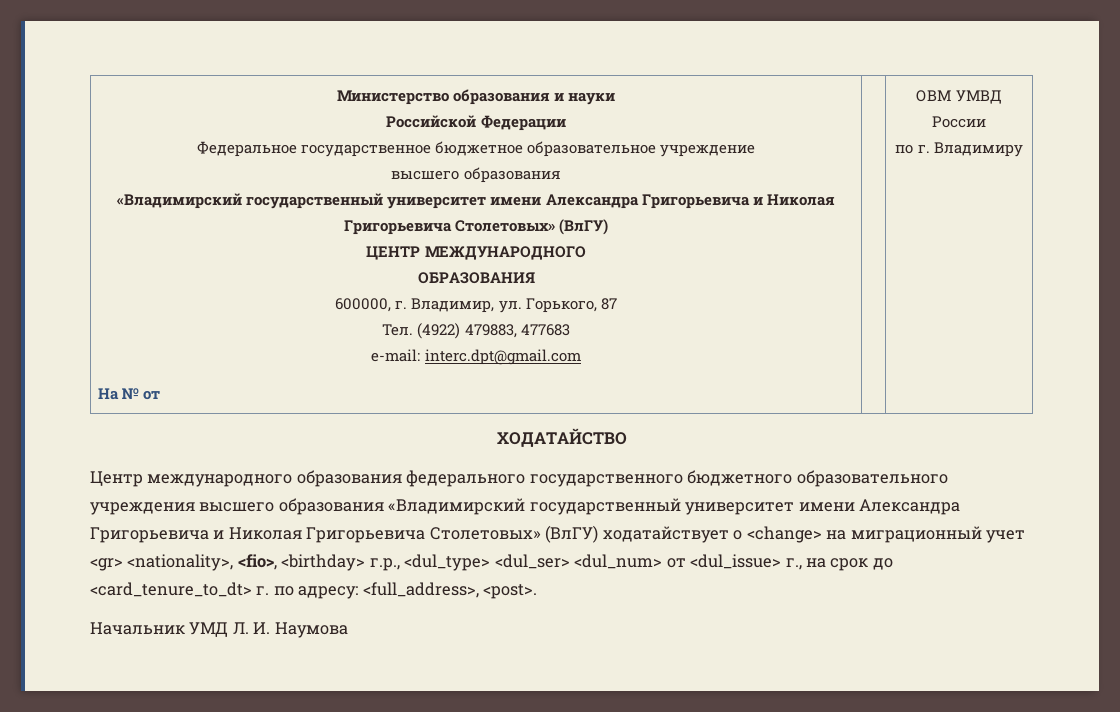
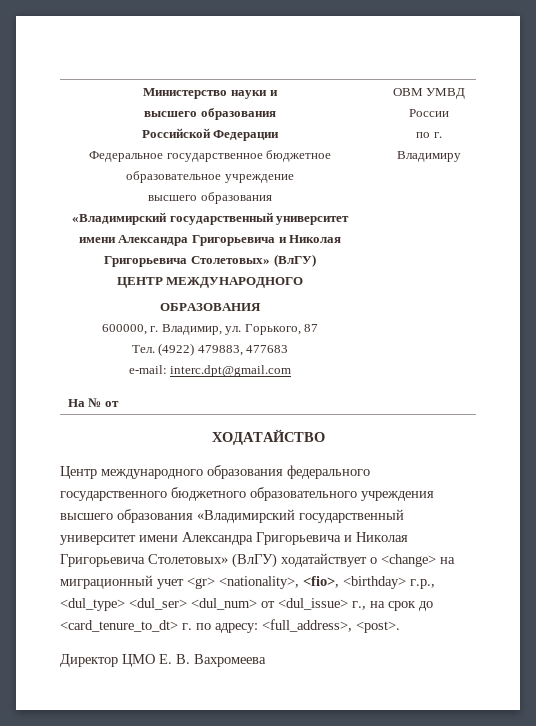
- Министерство образования и науки
+ Министерство науки и
+ высшего образования
- Начальник УМД Л. И. Наумова
+ Директор ЦМО Е. В. Вахромеева

